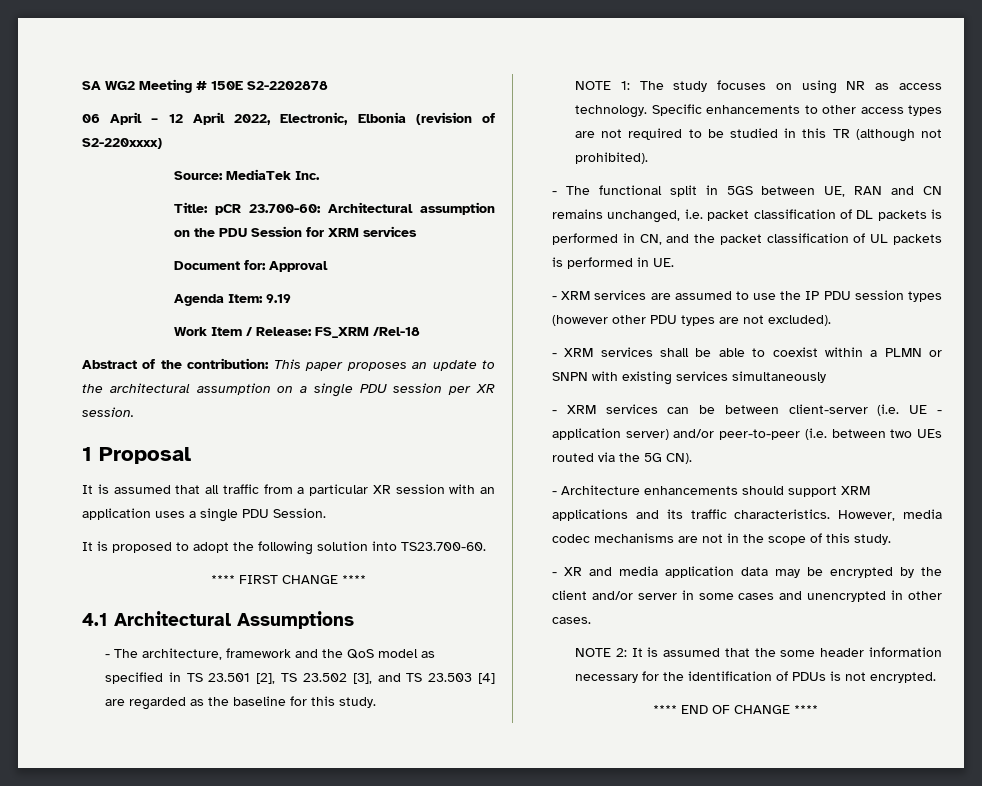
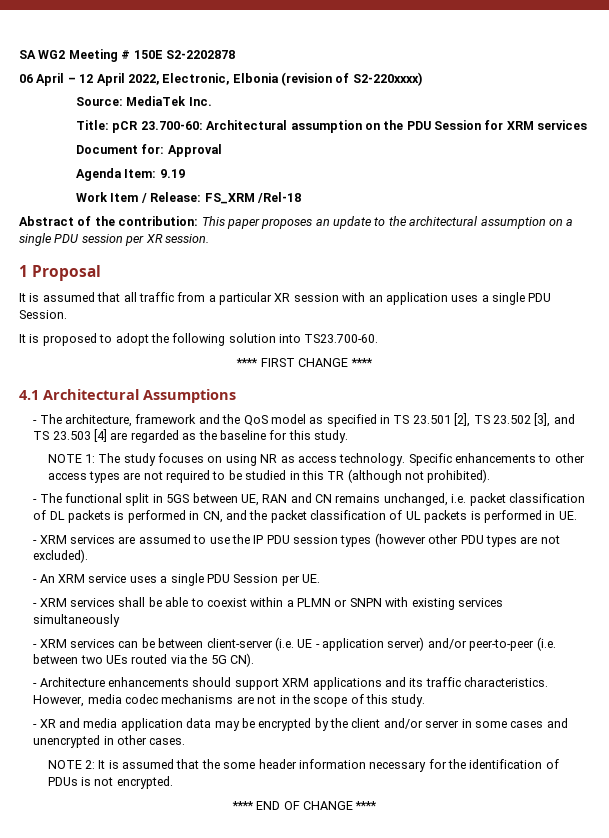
+ - An XRM service uses a single PDU Session per UE.

